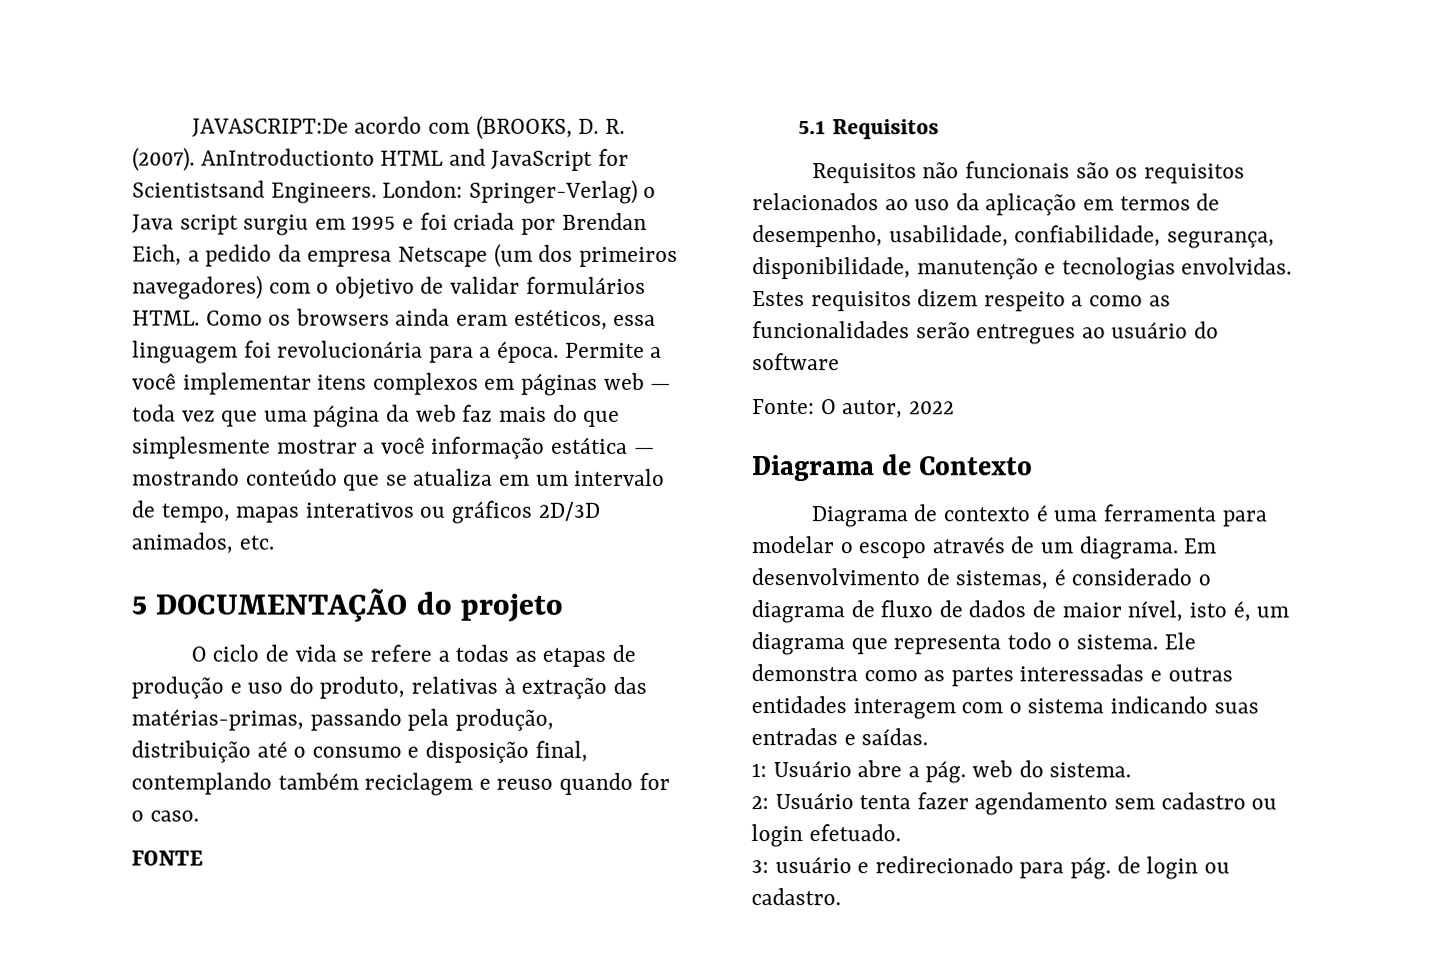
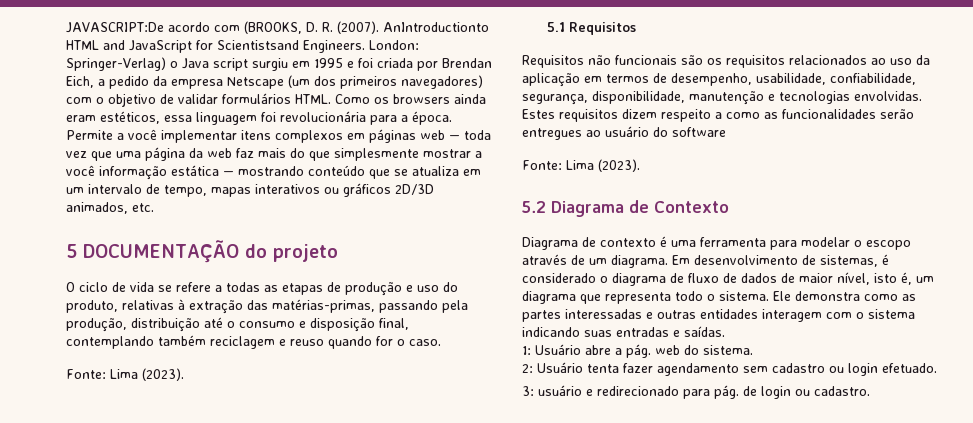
  O ciclo de vida se refere a todas as etapas de produção e uso do produto, relativas à extração das matérias-primas, passando pela produção, distribuição até o consumo e disposição final, contemplando também reciclagem e reuso quando for o caso.
- FONTE
+ Fonte: Lima (2023).
  Estes requisitos dizem respeito a como as funcionalidades serão entregues ao usuário do software
- Fonte: O autor, 2022
- Diagrama de Contexto
+ Fonte: Lima (2023).
+ 5.2 Diagrama de Contexto

